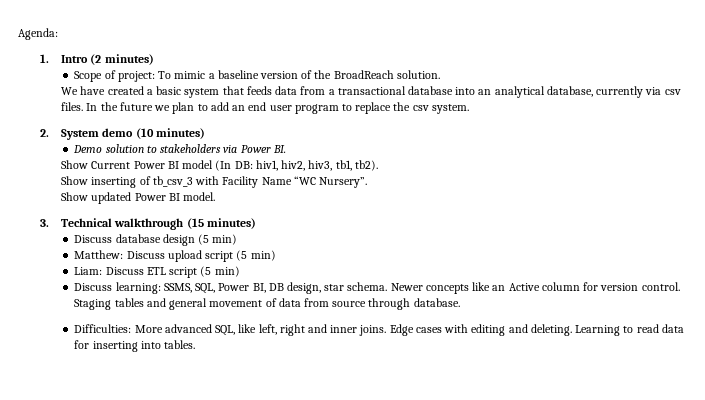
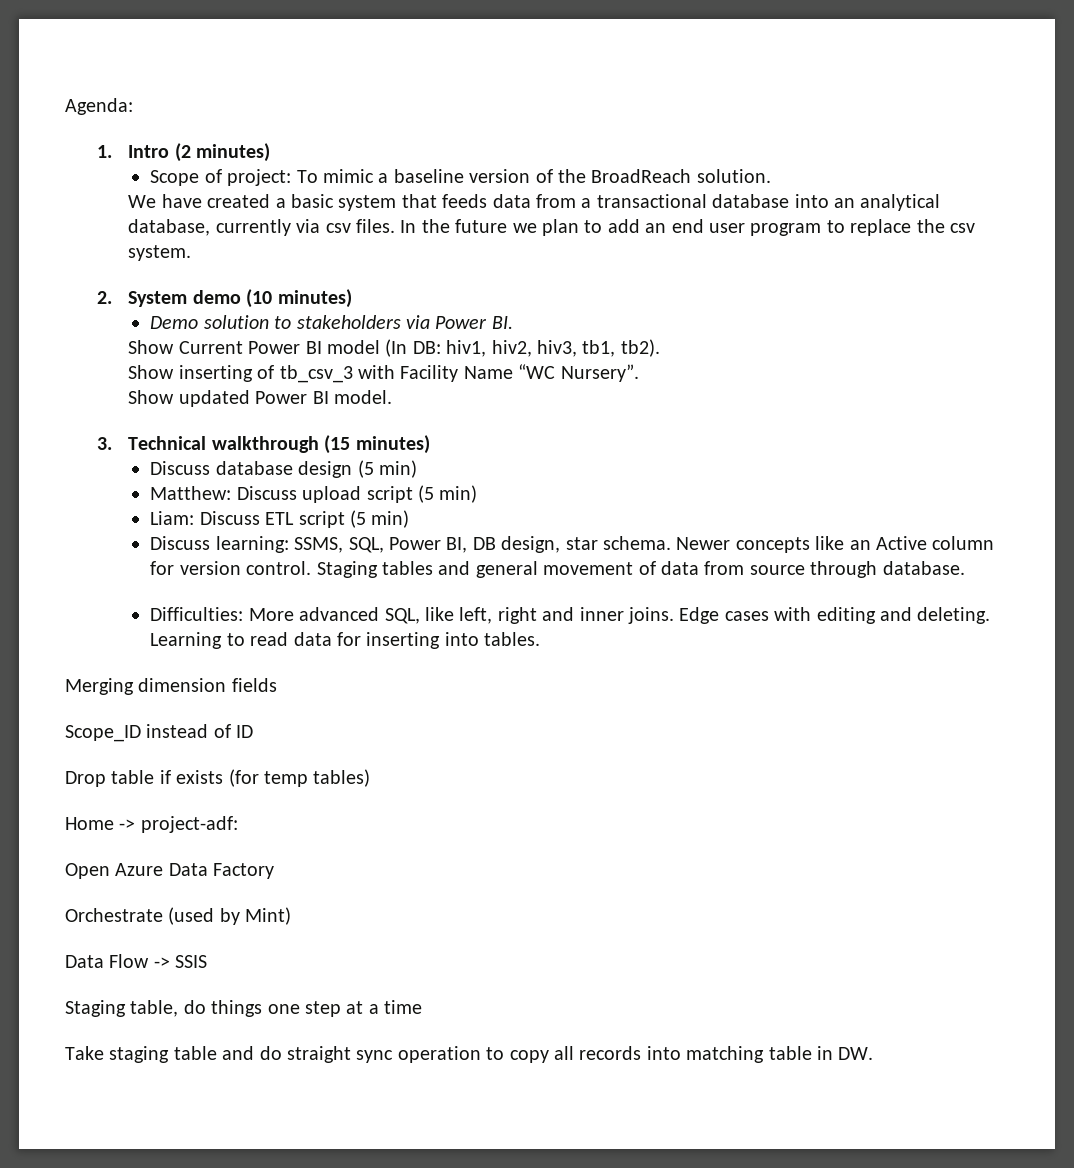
+ Merging dimension fields
+ Scope_ID instead of ID
+ Drop table if exists (for temp tables)
+ Home -> project-adf:
+ Open Azure Data Factory
+ Orchestrate (used by Mint)
+ Data Flow -> SSIS
+ Staging table, do things one step at a time
+ Take staging table and do straight sync operation to copy all records into matching table in DW.

